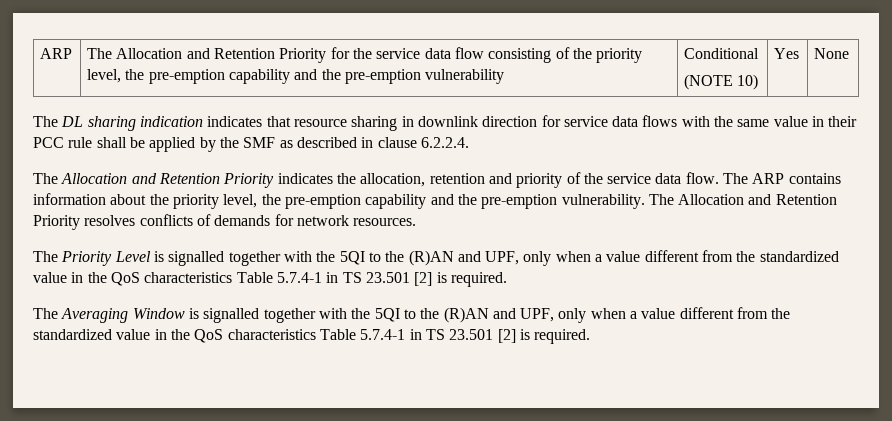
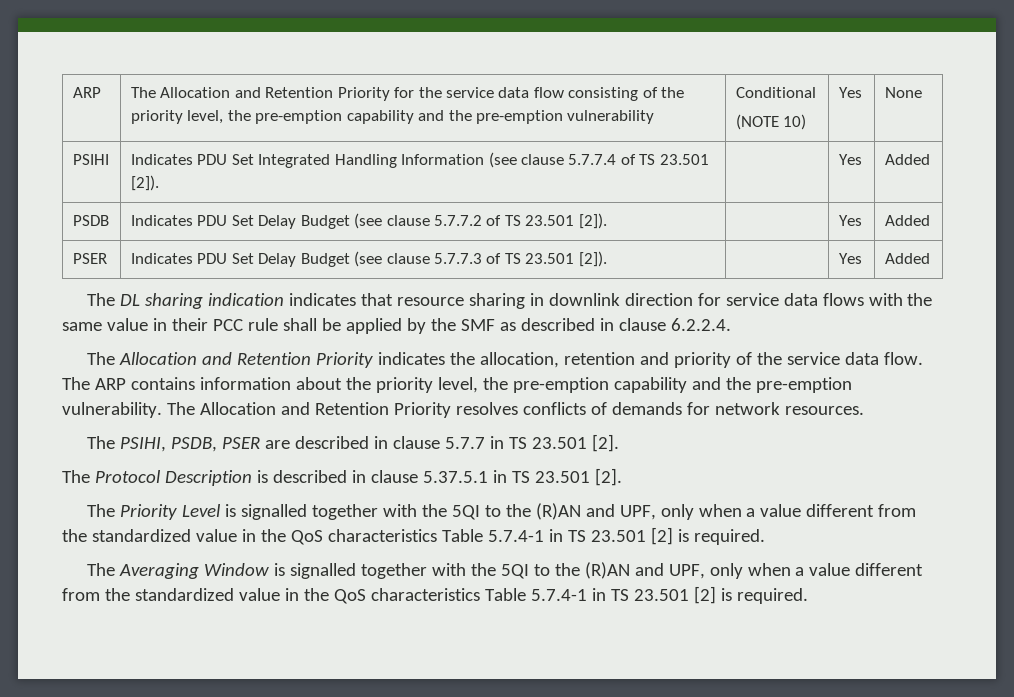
+ PSIHI | Indicates PDU Set Integrated Handling Information (see clause 5.7.7.4 of TS 23.501 [2]). | | Yes | Added
+ PSDB | Indicates PDU Set Delay Budget (see clause 5.7.7.2 of TS 23.501 [2]). | | Yes | Added
+ PSER | Indicates PDU Set Delay Budget (see clause 5.7.7.3 of TS 23.501 [2]). | | Yes | Added
+ The PSIHI, PSDB, PSER are described in clause 5.7.7 in TS 23.501 [2].
+ The Protocol Description is described in clause 5.37.5.1 in TS 23.501 [2].

